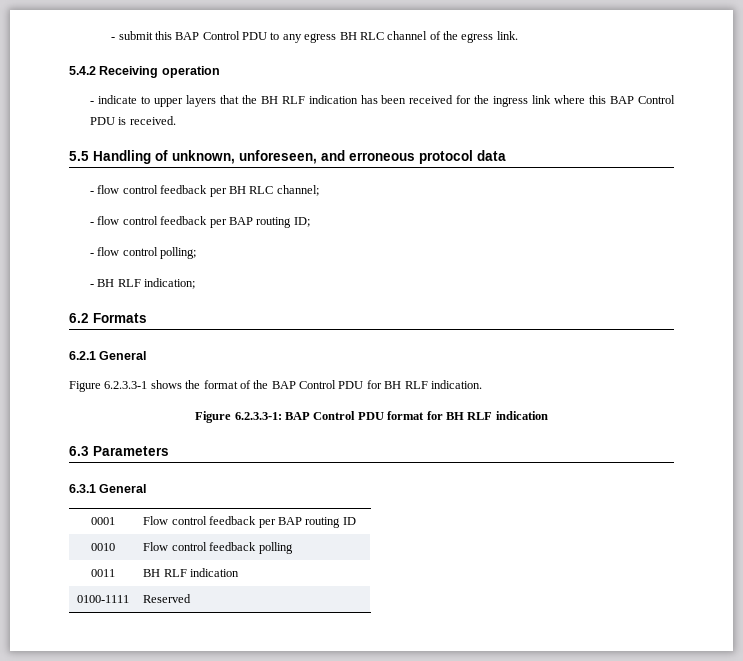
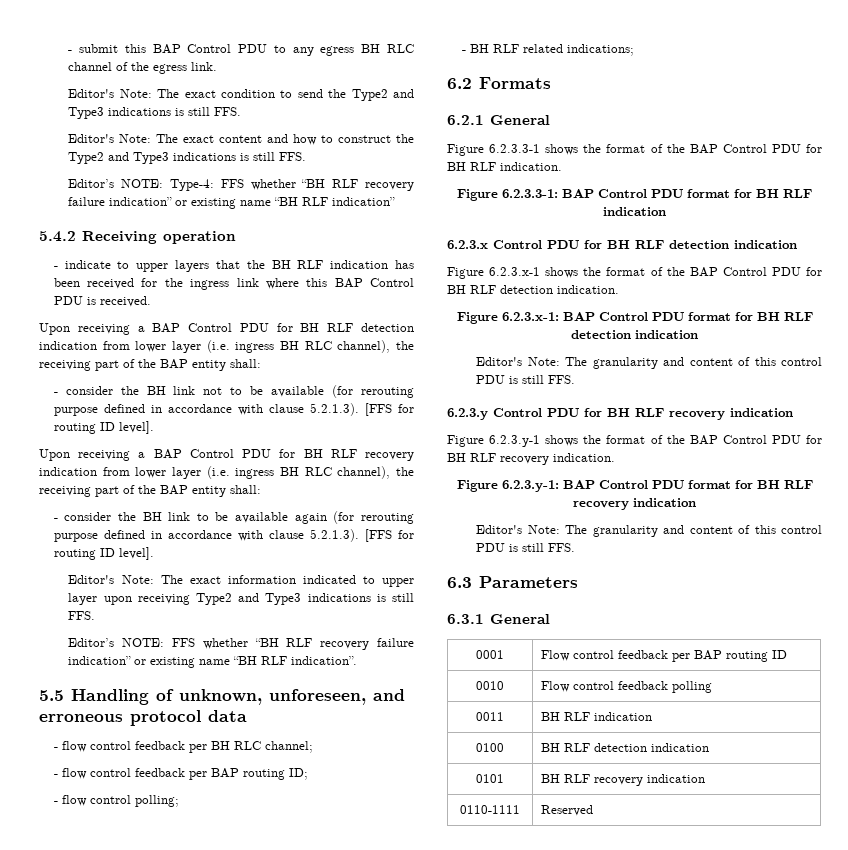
+ Editor's Note: The exact condition to send the Type2 and Type3 indications is still FFS.
+ Editor's Note: The exact content and how to construct the Type2 and Type3 indications is still FFS.
+ Editor’s NOTE: Type-4: FFS whether “BH RLF recovery failure indication” or existing name “BH RLF indication”
+ Upon receiving a BAP Control PDU for BH RLF detection indication from lower layer (i.e. ingress BH RLC channel), the receiving part of the BAP entity shall:
+ - consider the BH link not to be available (for rerouting purpose defined in accordance with clause 5.2.1.3). [FFS for routing ID level].
+ Upon receiving a BAP Control PDU for BH RLF recovery indication from lower layer (i.e. ingress BH RLC channel), the receiving part of the BAP entity shall:
+ - consider the BH link to be available again (for rerouting purpose defined in accordance with clause 5.2.1.3). [FFS for routing ID level].
+ Editor's Note: The exact information indicated to upper layer upon receiving Type2 and Type3 indications is still FFS.
+ Editor’s NOTE: FFS whether “BH RLF recovery failure indication” or existing name “BH RLF indication”.
- - BH RLF indication;
+ - BH RLF related indications;
+ 6.2.3.x Control PDU for BH RLF detection indication
+ Figure 6.2.3.x-1 shows the format of the BAP Control PDU for BH RLF detection indication.
+ Figure 6.2.3.x-1: BAP Control PDU format for BH RLF detection indication
+ Editor's Note: The granularity and content of this control PDU is still FFS.
+ 6.2.3.y Control PDU for BH RLF recovery indication
+ Figure 6.2.3.y-1 shows the format of the BAP Control PDU for BH RLF recovery indication.
+ Figure 6.2.3.y-1: BAP Control PDU format for BH RLF recovery indication
+ Editor's Note: The granularity and content of this control PDU is still FFS.
- 0100-1111 | Reserved
+ 0100 | BH RLF detection indication
+ 0101 | BH RLF recovery indication
+ 0110-1111 | Reserved

